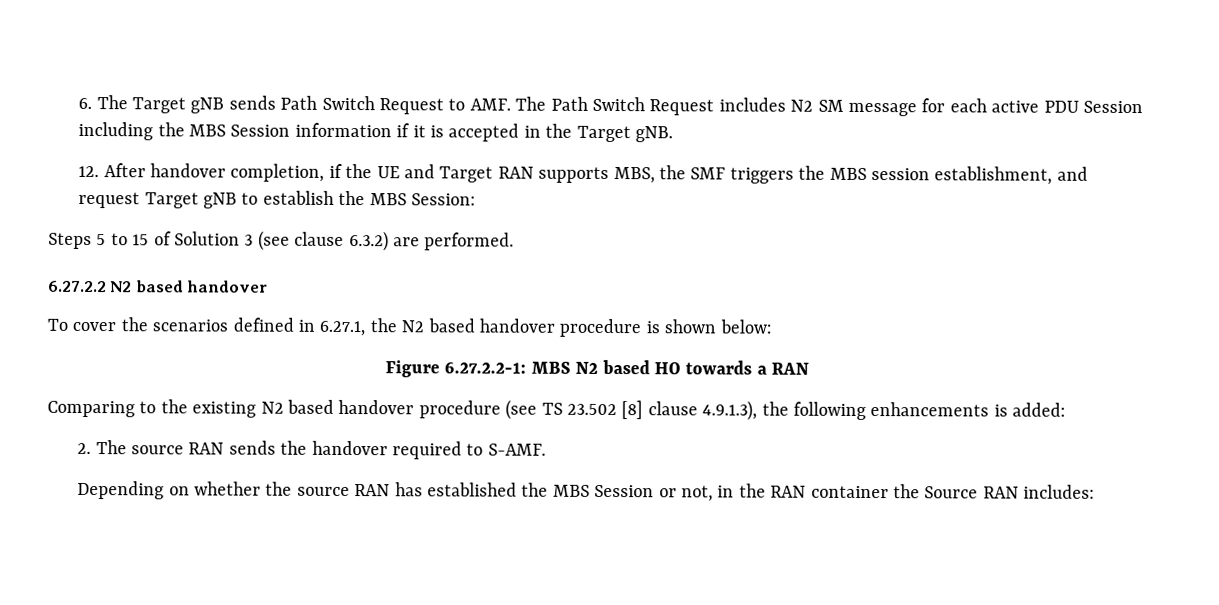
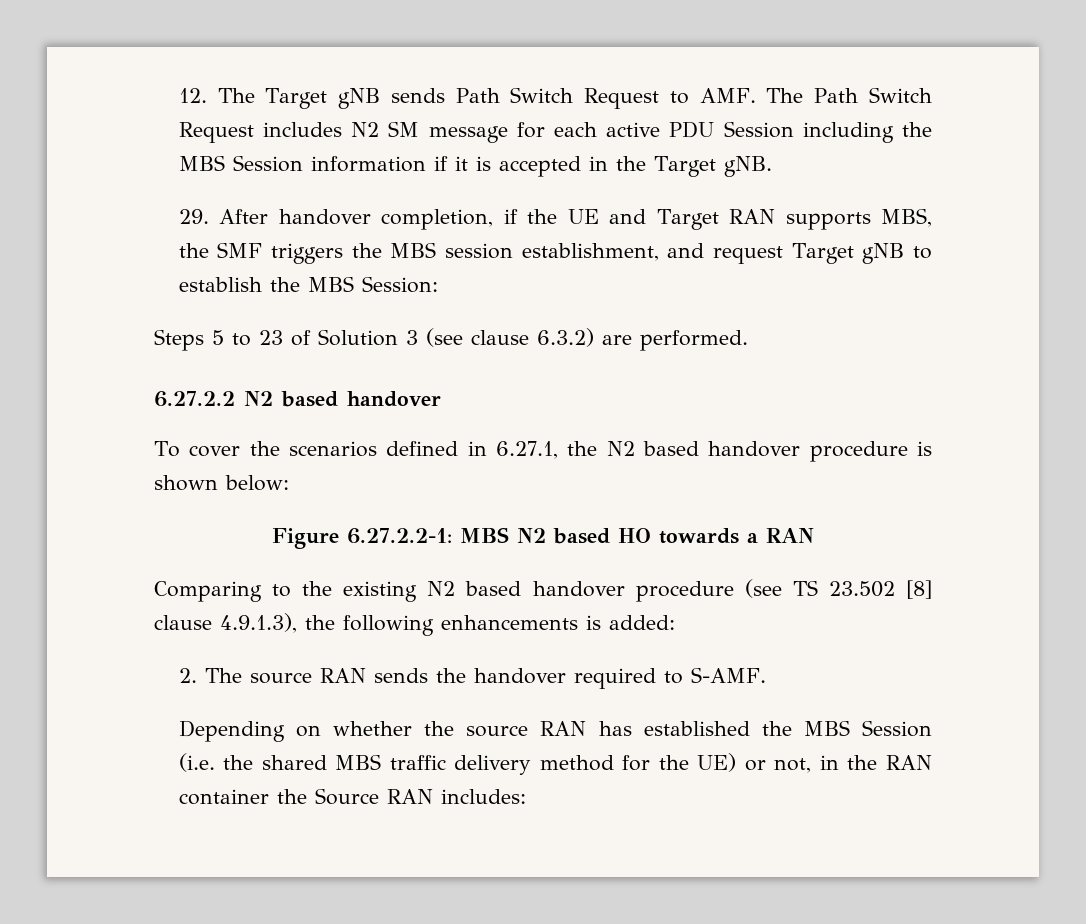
- 6. The Target gNB sends Path Switch Request to AMF. The Path Switch Request includes N2 SM message for each active PDU Session including the MBS Session information if it is accepted in the Target gNB.
+ 12. The Target gNB sends Path Switch Request to AMF. The Path Switch Request includes N2 SM message for each active PDU Session including the MBS Session information if it is accepted in the Target gNB.
- 12. After handover completion, if the UE and Target RAN supports MBS, the SMF triggers the MBS session establishment, and request Target gNB to establish the MBS Session:
+ 29. After handover completion, if the UE and Target RAN supports MBS, the SMF triggers the MBS session establishment, and request Target gNB to establish the MBS Session:
- Steps 5 to 15 of Solution 3 (see clause 6.3.2) are performed.
+ Steps 5 to 23 of Solution 3 (see clause 6.3.2) are performed.
- Depending on whether the source RAN has established the MBS Session or not, in the RAN container the Source RAN includes:
+ Depending on whether the source RAN has established the MBS Session (i.e. the shared MBS traffic delivery method for the UE) or not, in the RAN container the Source RAN includes:

